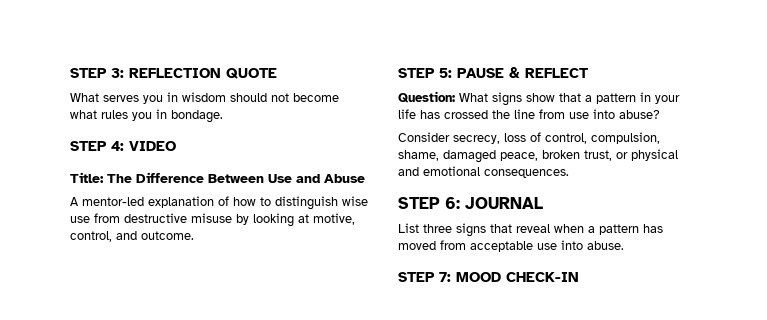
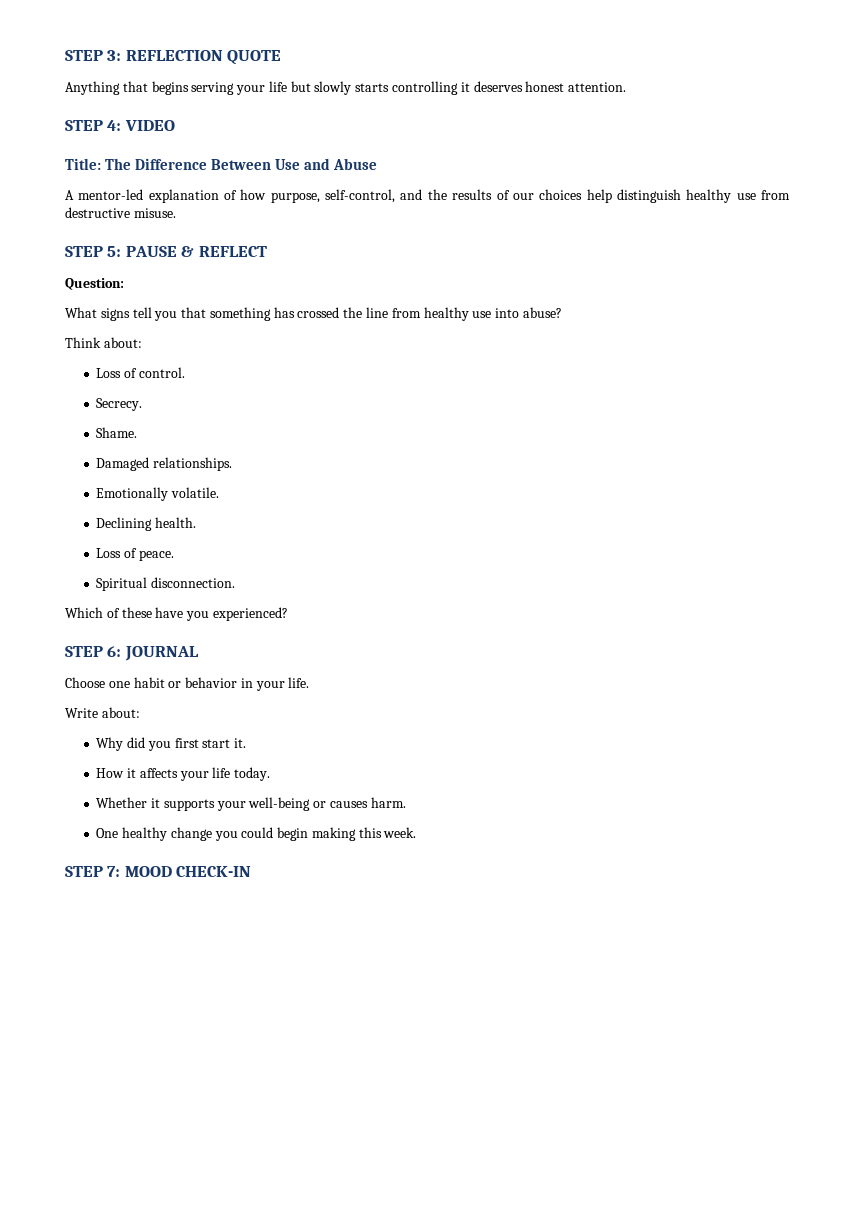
- What serves you in wisdom should not become what rules you in bondage.
+ Anything that begins serving your life but slowly starts controlling it deserves honest attention.
- A mentor-led explanation of how to distinguish wise use from destructive misuse by looking at motive, control, and outcome.
+ A mentor-led explanation of how purpose, self-control, and the results of our choices help distinguish healthy use from destructive misuse.
- Question: What signs show that a pattern in your life has crossed the line from use into abuse?
+ Question:
+ What signs tell you that something has crossed the line from healthy use into abuse?
- Consider secrecy, loss of control, compulsion, shame, damaged peace, broken trust, or physical and emotional consequences.
+ Think about:
+ Loss of control.
+ Secrecy.
+ Shame.
+ Damaged relationships.
+ Emotionally volatile.
+ Declining health.
+ Loss of peace.
+ Spiritual disconnection.
+ Which of these have you experienced?
  STEP 6: JOURNAL
- List three signs that reveal when a pattern has moved from acceptable use into abuse.
+ Choose one habit or behavior in your life.
+ Write about:
+ Why did you first start it.
+ How it affects your life today.
+ Whether it supports your well-being or causes harm.
+ One healthy change you could begin making this week.

